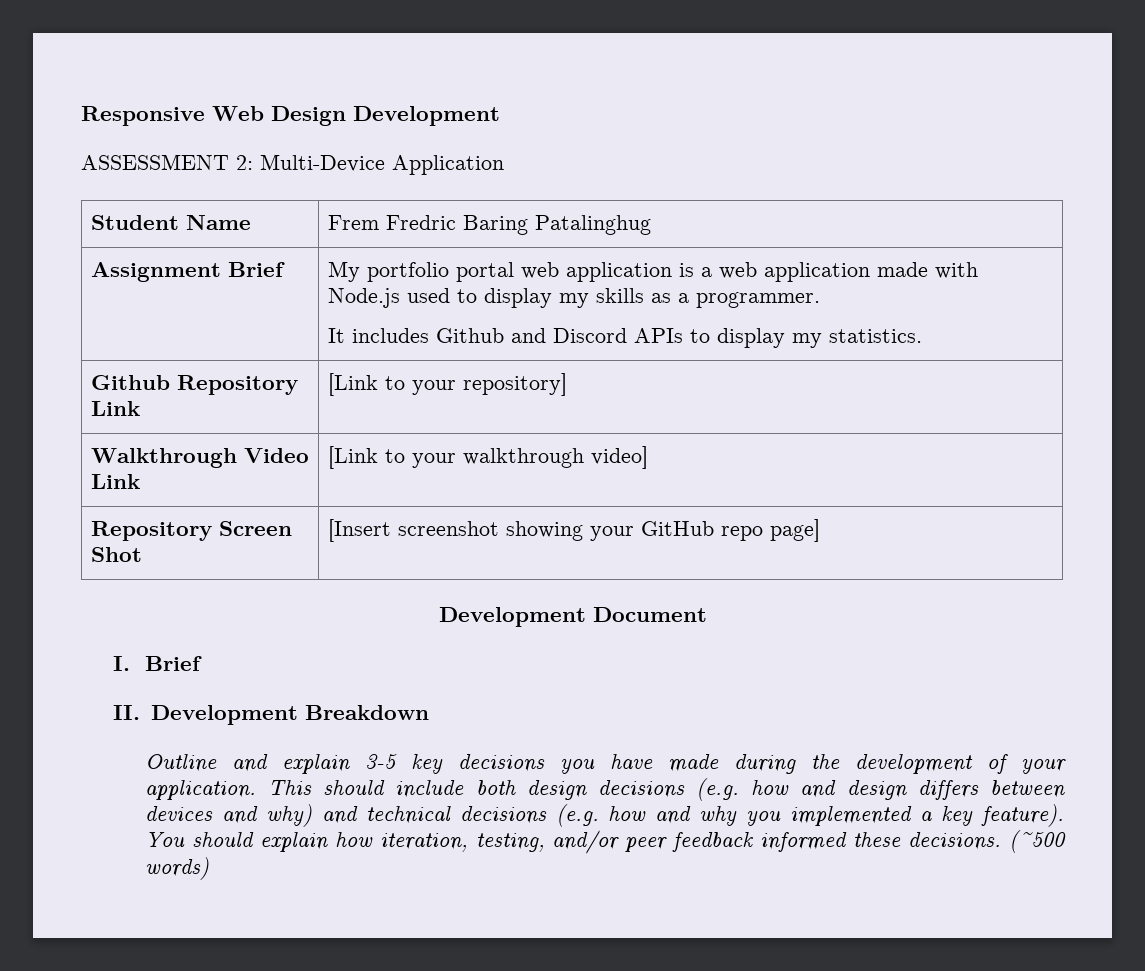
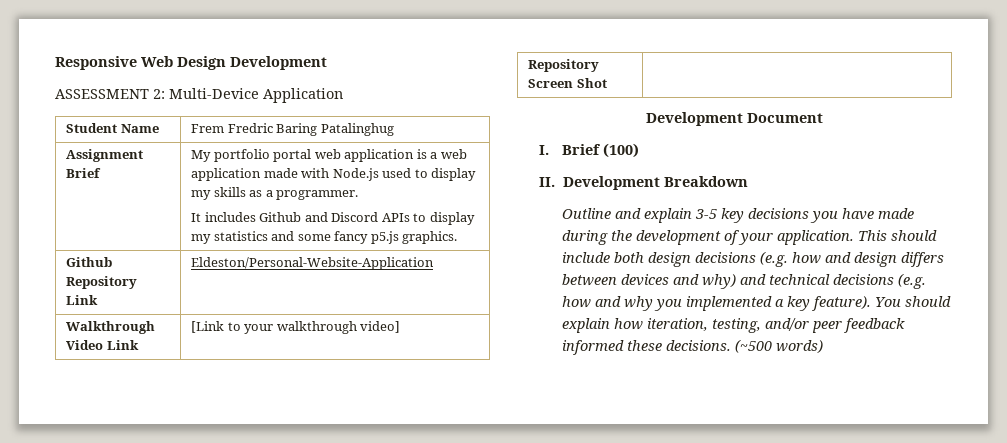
  Assignment Brief | My portfolio portal web application is a web application made with Node.js used to display my skills as a programmer.
- It includes Github and Discord APIs to display my statistics.
+ It includes Github and Discord APIs to display my statistics and some fancy p5.js graphics.
- Github Repository Link | [Link to your repository]
+ Github Repository Link | Eldeston/Personal-Website-Application
- Repository Screen Shot | [Insert screenshot showing your GitHub repo page]
+ Repository Screen Shot |
- I. Brief
+ I. Brief (100)

